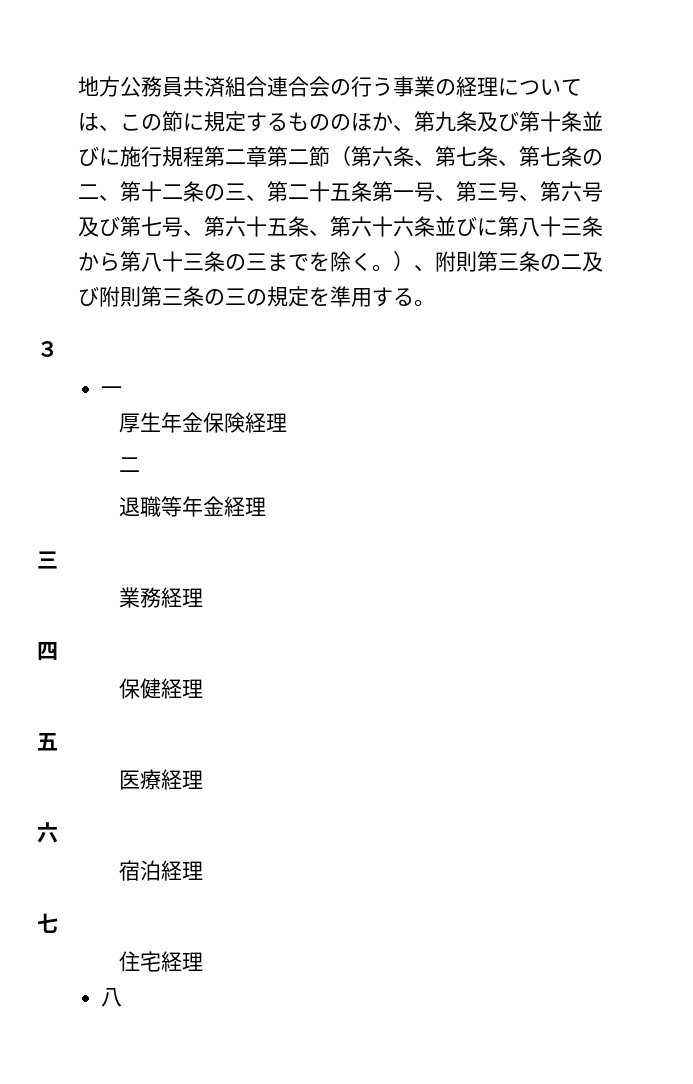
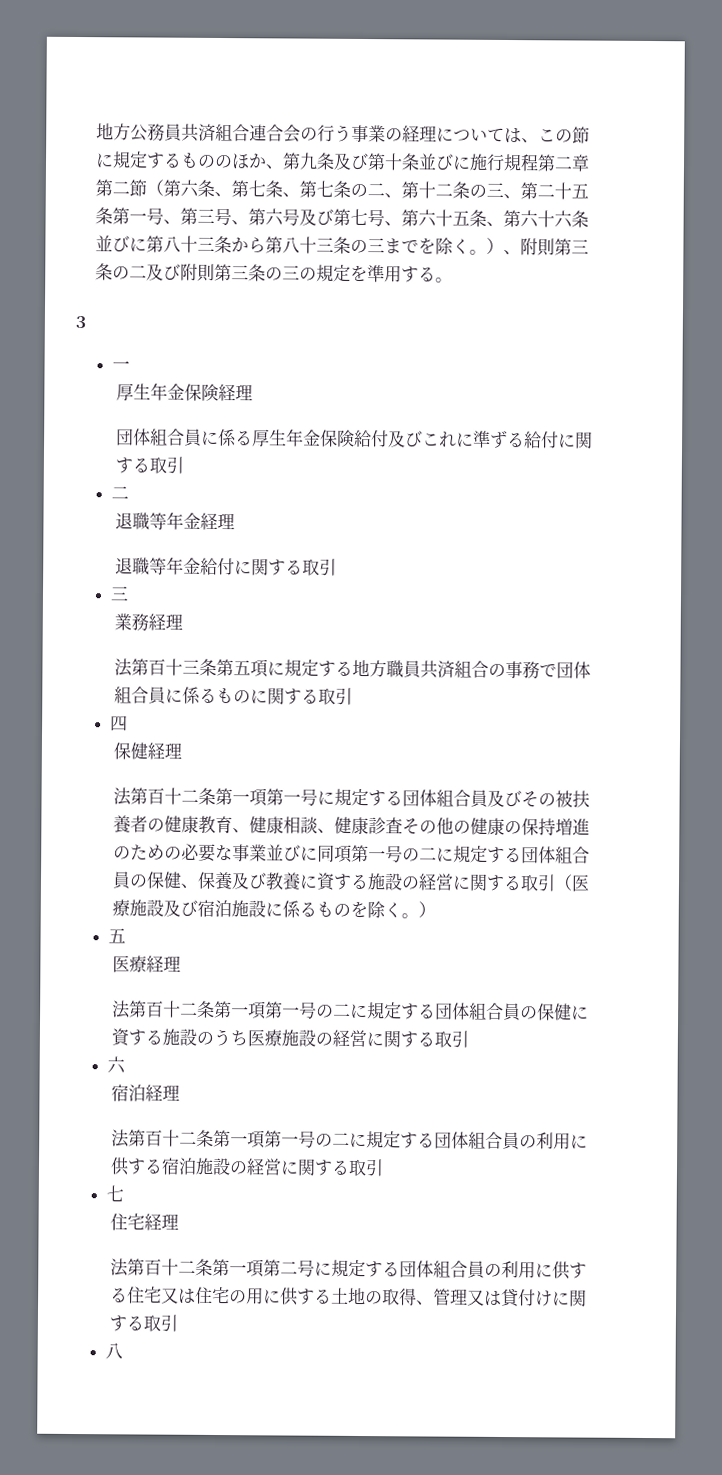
  厚生年金保険経理
+ 団体組合員に係る厚生年金保険給付及びこれに準ずる給付に関する取引
  二
  退職等年金経理
+ 退職等年金給付に関する取引
  三
  業務経理
+ 法第百十三条第五項に規定する地方職員共済組合の事務で団体組合員に係るものに関する取引
  四
  保健経理
+ 法第百十二条第一項第一号に規定する団体組合員及びその被扶養者の健康教育、健康相談、健康診査その他の健康の保持増進のための必要な事業並びに同項第一号の二に規定する団体組合員の保健、保養及び教養に資する施設の経営に関する取引（医療施設及び宿泊施設に係るものを除く。）
  五
  医療経理
+ 法第百十二条第一項第一号の二に規定する団体組合員の保健に資する施設のうち医療施設の経営に関する取引
  六
  宿泊経理
+ 法第百十二条第一項第一号の二に規定する団体組合員の利用に供する宿泊施設の経営に関する取引
  七
  住宅経理
+ 法第百十二条第一項第二号に規定する団体組合員の利用に供する住宅又は住宅の用に供する土地の取得、管理又は貸付けに関する取引

